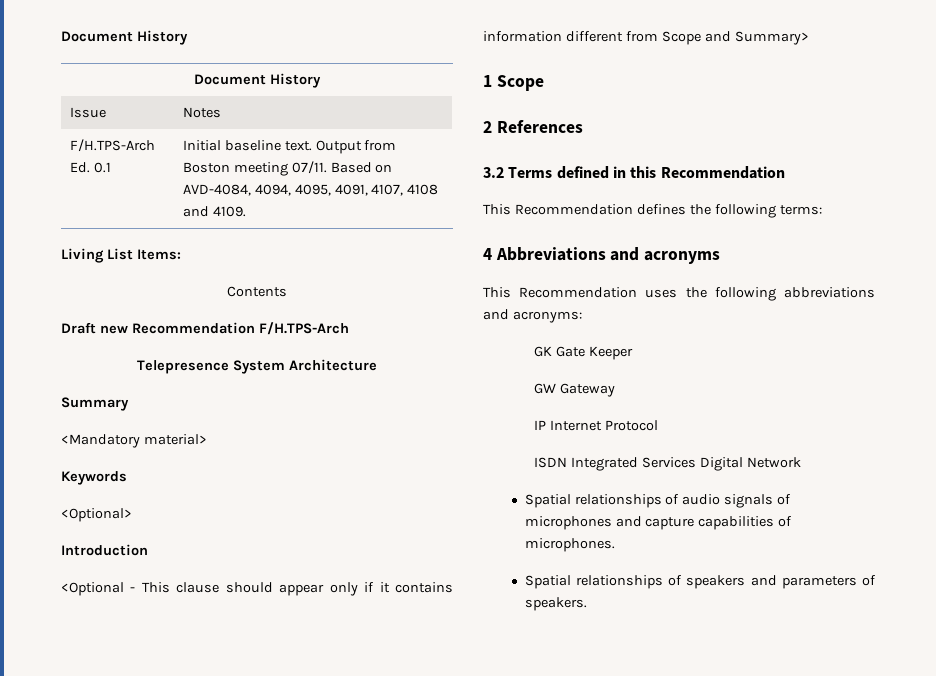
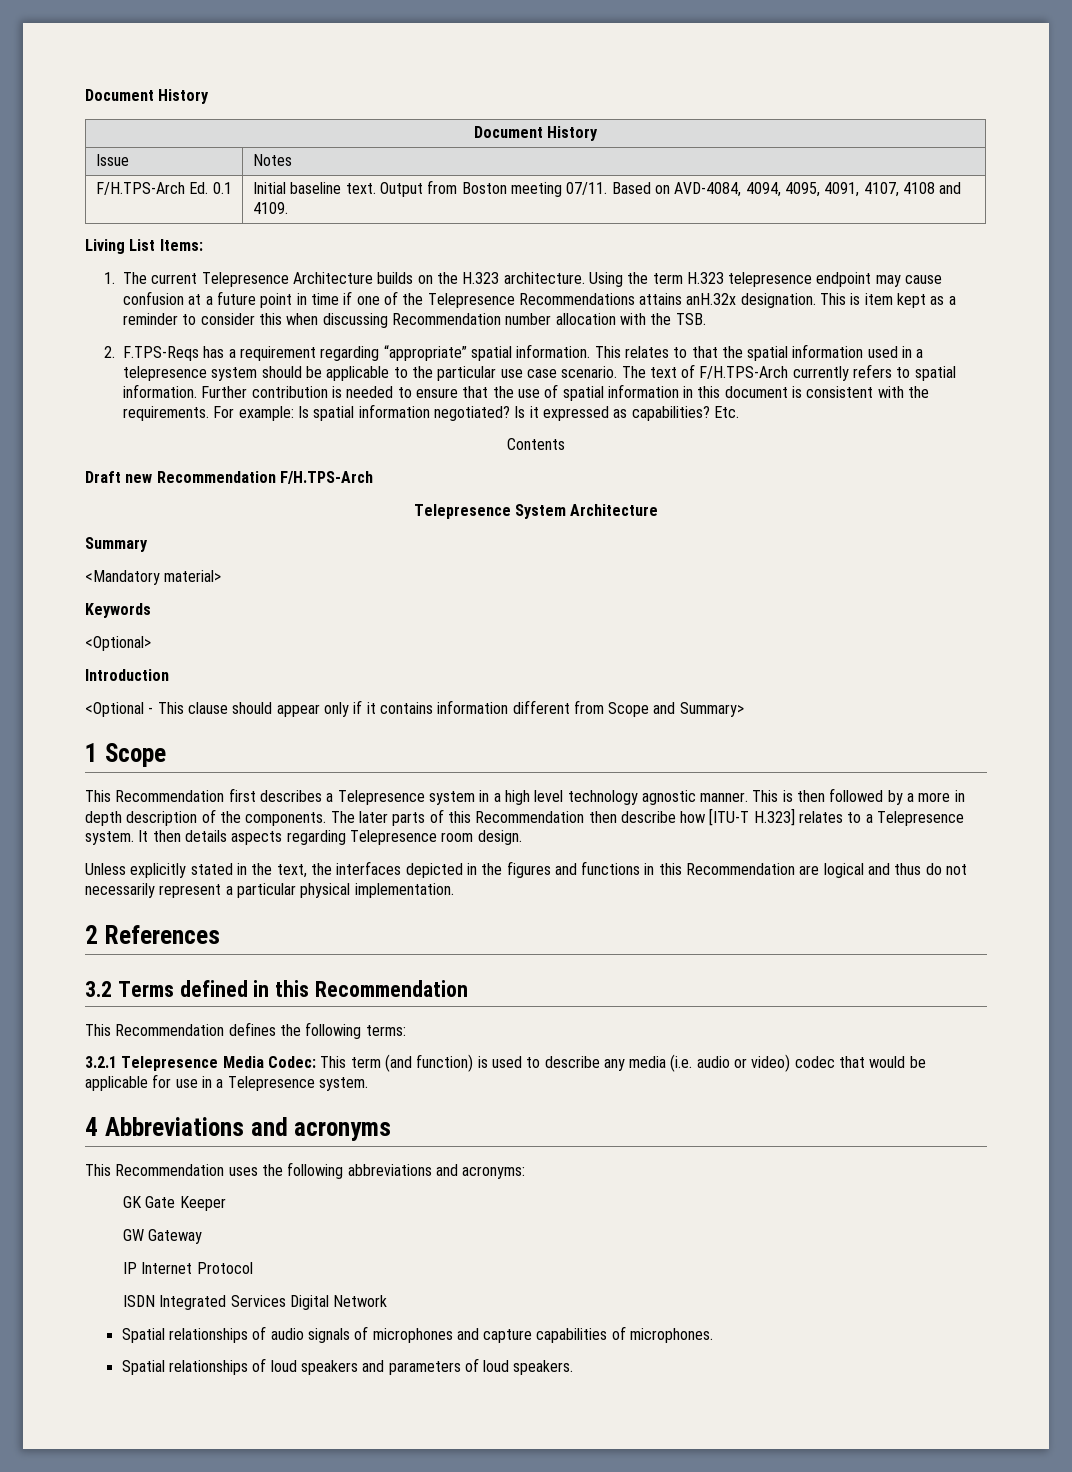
+ 1. The current Telepresence Architecture builds on the H.323 architecture. Using the term H.323 telepresence endpoint may cause confusion at a future point in time if one of the Telepresence Recommendations attains anH.32x designation. This is item kept as a reminder to consider this when discussing Recommendation number allocation with the TSB.
+ 2. F.TPS-Reqs has a requirement regarding “appropriate” spatial information. This relates to that the spatial information used in a telepresence system should be applicable to the particular use case scenario. The text of F/H.TPS-Arch currently refers to spatial information. Further contribution is needed to ensure that the use of spatial information in this document is consistent with the requirements. For example: Is spatial information negotiated? Is it expressed as capabilities? Etc.
+ This Recommendation first describes a Telepresence system in a high level technology agnostic manner. This is then followed by a more in depth description of the components. The later parts of this Recommendation then describe how [ITU-T H.323] relates to a Telepresence system. It then details aspects regarding Telepresence room design.
+ Unless explicitly stated in the text, the interfaces depicted in the figures and functions in this Recommendation are logical and thus do not necessarily represent a particular physical implementation.
+ 3.2.1 Telepresence Media Codec: This term (and function) is used to describe any media (i.e. audio or video) codec that would be applicable for use in a Telepresence system.
- Spatial relationships of speakers and parameters of speakers.
+ Spatial relationships of loud speakers and parameters of loud speakers.

